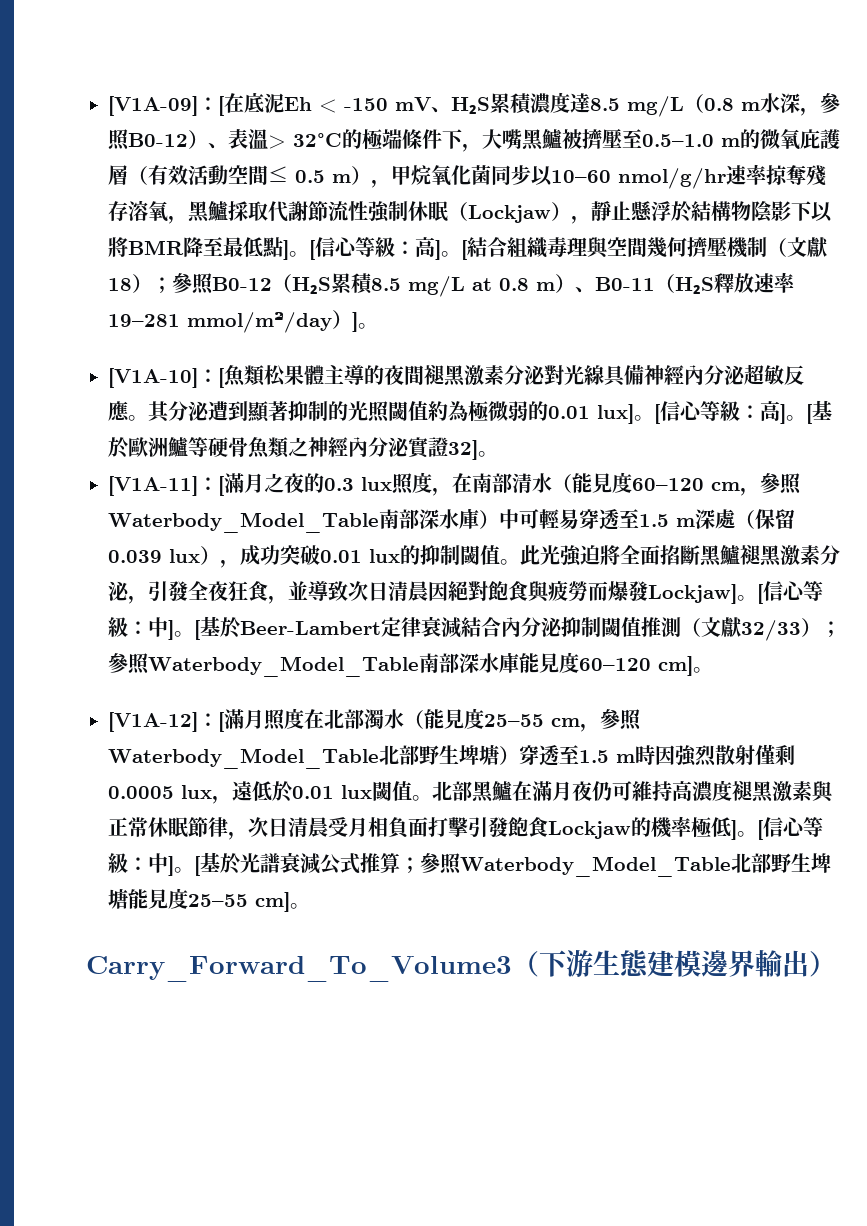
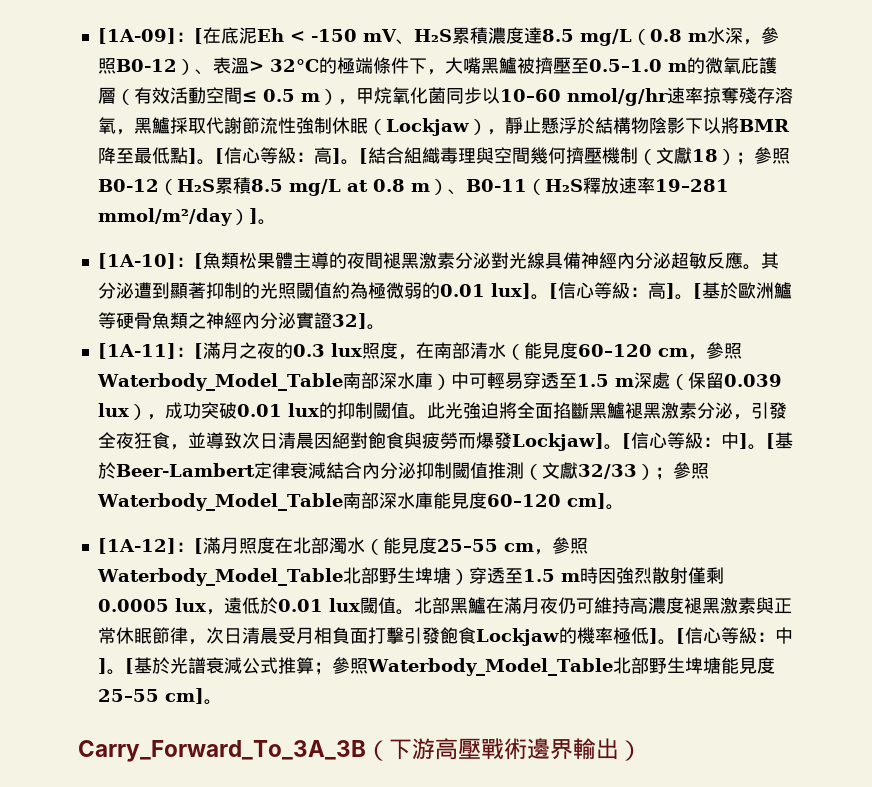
- [V1A-09]：
+ [1A-09]：
- [V1A-10]：[魚類松果體主導的夜間褪黑激素分泌對光線具備神經內分泌超敏反應。
+ [1A-10]：[魚類松果體主導的夜間褪黑激素分泌對光線具備神經內分泌超敏反應。
- [V1A-11]：[滿月之夜的0.3 lux照度，在南部清水（能見度60–120 cm，參照Waterbody_Model_Table南部深水庫）中可輕易穿透至1.5 m深處（保留0.039 lux），成功突破0.01 lux的抑制閾值。
+ [1A-11]：[滿月之夜的0.3 lux照度，在南部清水（能見度60–120 cm，參照Waterbody_Model_Table南部深水庫）中可輕易穿透至1.5 m深處（保留0.039 lux），成功突破0.01 lux的抑制閾值。
- [V1A-12]：[滿月照度在北部濁水（能見度25–55 cm，參照Waterbody_Model_Table北部野生埤塘）穿透至1.5 m時因強烈散射僅剩0.0005 lux，遠低於0.01 lux閾值。
+ [1A-12]：[滿月照度在北部濁水（能見度25–55 cm，參照Waterbody_Model_Table北部野生埤塘）穿透至1.5 m時因強烈散射僅剩0.0005 lux，遠低於0.01 lux閾值。
- Carry_Forward_To_Volume3（下游生態建模邊界輸出）
+ Carry_Forward_To_3A_3B（下游高壓戰術邊界輸出）

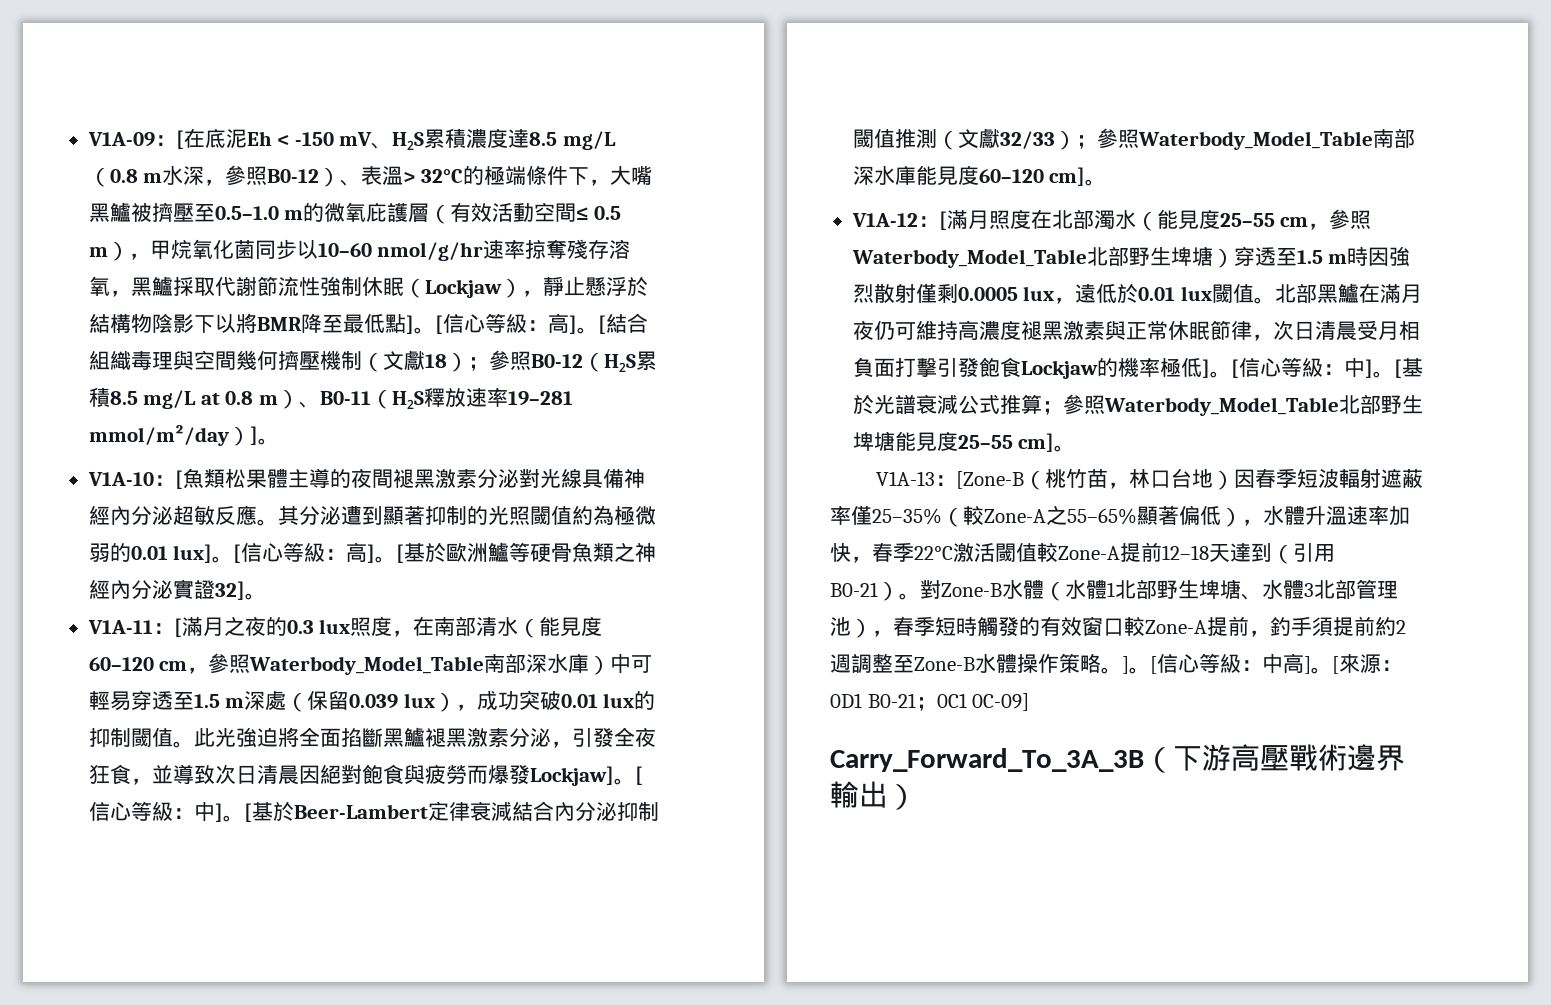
- [1A-09]：
+ V1A-09：
- [1A-10]：[魚類松果體主導的夜間褪黑激素分泌對光線具備神經內分泌超敏反應。
+ V1A-10：[魚類松果體主導的夜間褪黑激素分泌對光線具備神經內分泌超敏反應。
- [1A-11]：[滿月之夜的0.3 lux照度，在南部清水（能見度60–120 cm，參照Waterbody_Model_Table南部深水庫）中可輕易穿透至1.5 m深處（保留0.039 lux），成功突破0.01 lux的抑制閾值。
+ V1A-11：[滿月之夜的0.3 lux照度，在南部清水（能見度60–120 cm，參照Waterbody_Model_Table南部深水庫）中可輕易穿透至1.5 m深處（保留0.039 lux），成功突破0.01 lux的抑制閾值。
- [1A-12]：[滿月照度在北部濁水（能見度25–55 cm，參照Waterbody_Model_Table北部野生埤塘）穿透至1.5 m時因強烈散射僅剩0.0005 lux，遠低於0.01 lux閾值。
+ V1A-12：[滿月照度在北部濁水（能見度25–55 cm，參照Waterbody_Model_Table北部野生埤塘）穿透至1.5 m時因強烈散射僅剩0.0005 lux，遠低於0.01 lux閾值。
+ V1A-13：[Zone-B（桃竹苗，林口台地）因春季短波輻射遮蔽率僅25–35%（較Zone-A之55–65%顯著偏低），水體升溫速率加快，春季22°C激活閾值較Zone-A提前12–18天達到（引用B0-21）。對Zone-B水體（水體1北部野生埤塘、水體3北部管理池），春季短時觸發的有效窗口較Zone-A提前，釣手須提前約2週調整至Zone-B水體操作策略。]。[信心等級：中高]。[來源：0D1 B0-21；0C1 0C-09]

